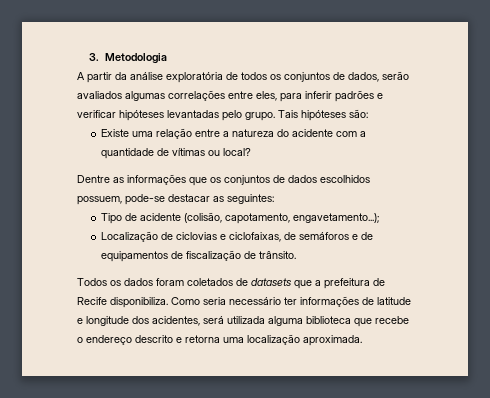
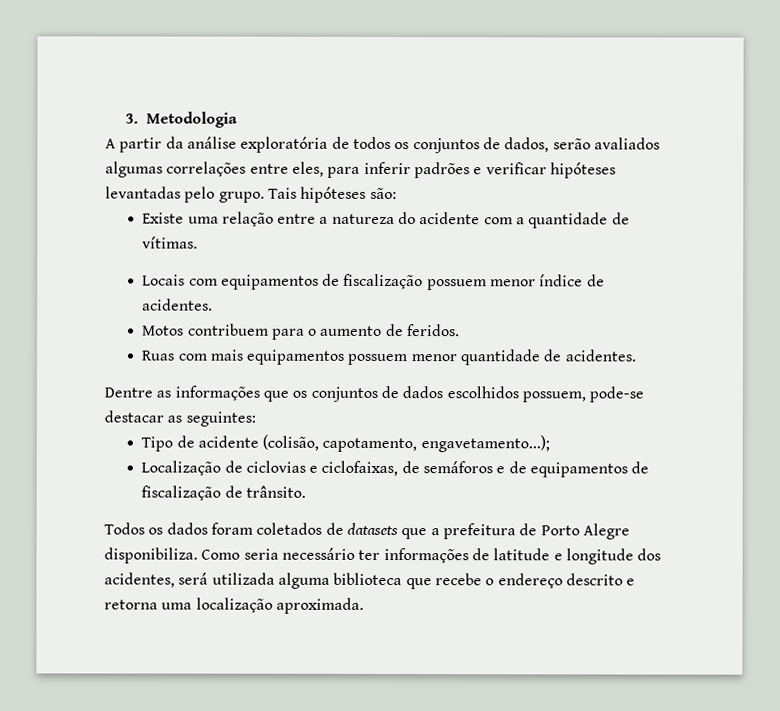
- Existe uma relação entre a natureza do acidente com a quantidade de vítimas ou local?
+ Existe uma relação entre a natureza do acidente com a quantidade de vítimas.
+ Locais com equipamentos de fiscalização possuem menor índice de acidentes.
+ Motos contribuem para o aumento de feridos.
+ Ruas com mais equipamentos possuem menor quantidade de acidentes.
- Todos os dados foram coletados de datasets que a prefeitura de Recife disponibiliza.
+ Todos os dados foram coletados de datasets que a prefeitura de Porto Alegre disponibiliza.

